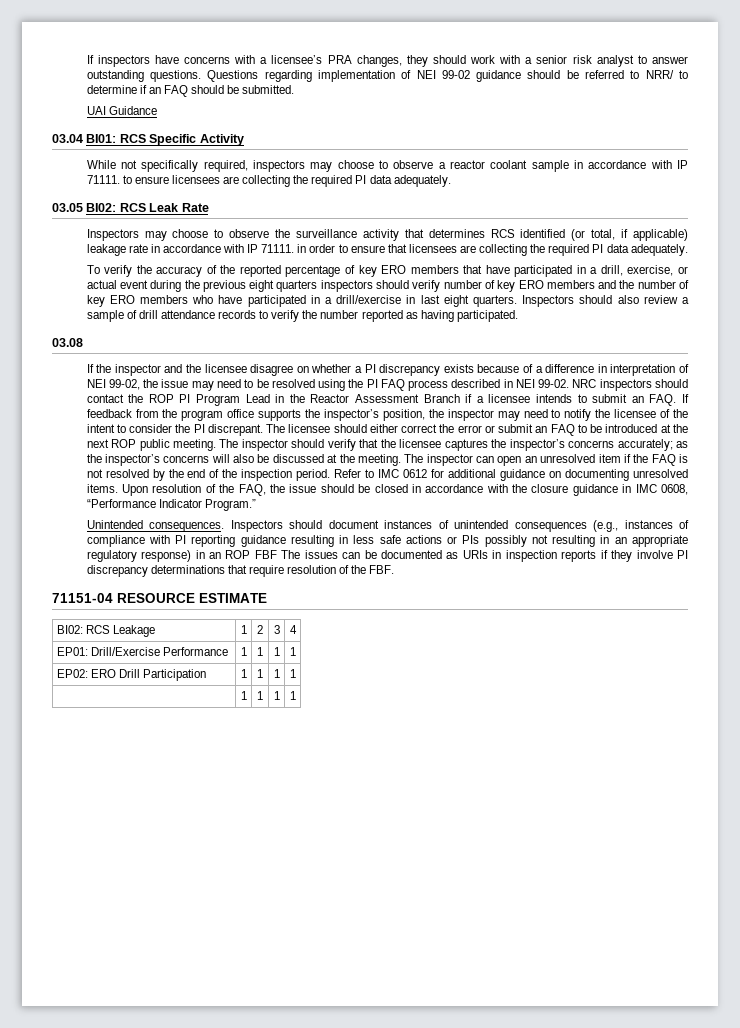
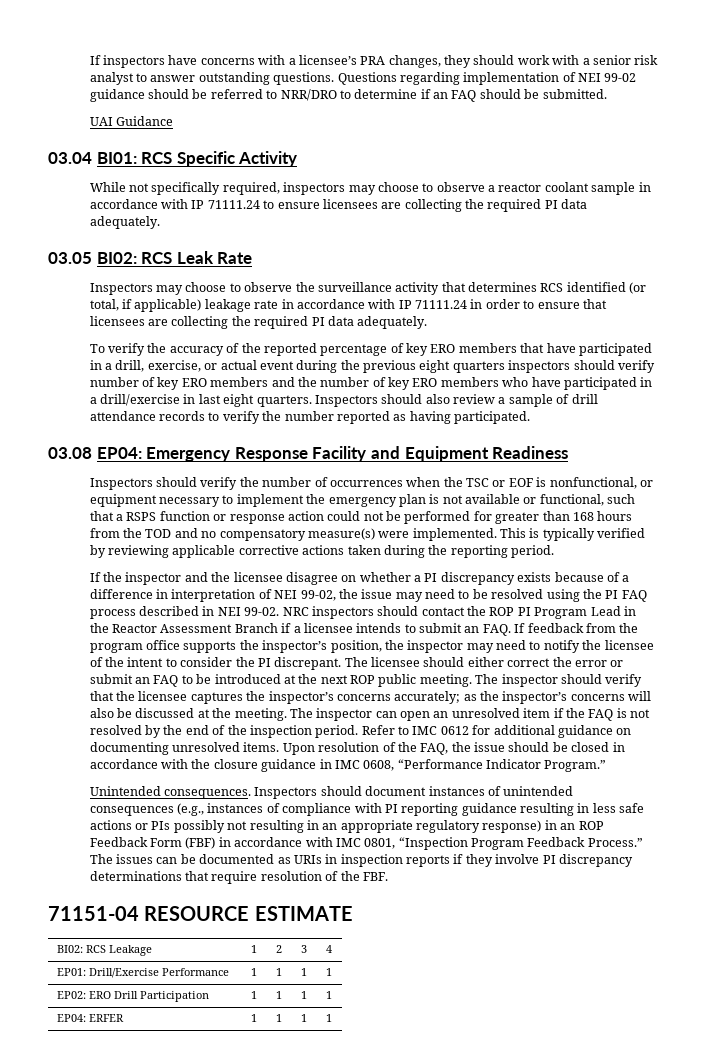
- Questions regarding implementation of NEI 99-02 guidance should be referred to NRR/ to determine if an FAQ should be submitted.
+ Questions regarding implementation of NEI 99-02 guidance should be referred to NRR/DRO to determine if an FAQ should be submitted.
- While not specifically required, inspectors may choose to observe a reactor coolant sample in accordance with IP 71111. to ensure licensees are collecting the required PI data adequately.
+ While not specifically required, inspectors may choose to observe a reactor coolant sample in accordance with IP 71111.24 to ensure licensees are collecting the required PI data adequately.
- Inspectors may choose to observe the surveillance activity that determines RCS identified (or total, if applicable) leakage rate in accordance with IP 71111. in order to ensure that licensees are collecting the required PI data adequately.
+ Inspectors may choose to observe the surveillance activity that determines RCS identified (or total, if applicable) leakage rate in accordance with IP 71111.24 in order to ensure that licensees are collecting the required PI data adequately.
- 03.08
+ 03.08 EP04: Emergency Response Facility and Equipment Readiness
+ Inspectors should verify the number of occurrences when the TSC or EOF is nonfunctional, or equipment necessary to implement the emergency plan is not available or functional, such that a RSPS function or response action could not be performed for greater than 168 hours from the TOD and no compensatory measure(s) were implemented. This is typically verified by reviewing applicable corrective actions taken during the reporting period.
- Inspectors should document instances of unintended consequences (e.g., instances of compliance with PI reporting guidance resulting in less safe actions or PIs possibly not resulting in an appropriate regulatory response) in an ROP FBF The issues can be documented as URIs in inspection reports if they involve PI discrepancy determinations that require resolution of the FBF.
+ Inspectors should document instances of unintended consequences (e.g., instances of compliance with PI reporting guidance resulting in less safe actions or PIs possibly not resulting in an appropriate regulatory response) in an ROP Feedback Form (FBF) in accordance with IMC 0801, “Inspection Program Feedback Process.” The issues can be documented as URIs in inspection reports if they involve PI discrepancy determinations that require resolution of the FBF.
  EP02: ERO Drill Participation | 1 | 1 | 1 | 1
- | 1 | 1 | 1 | 1
+ EP04: ERFER | 1 | 1 | 1 | 1

